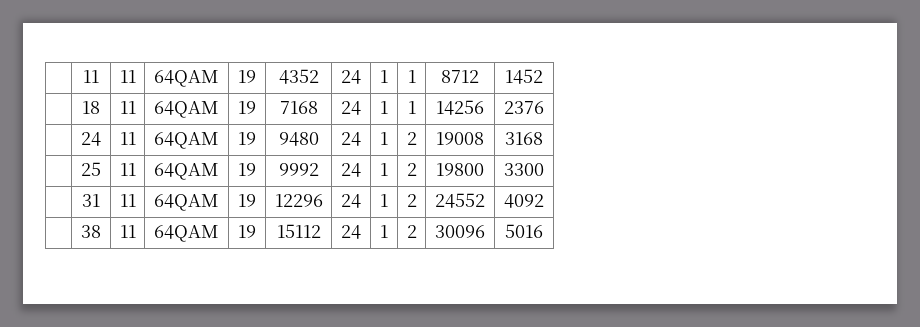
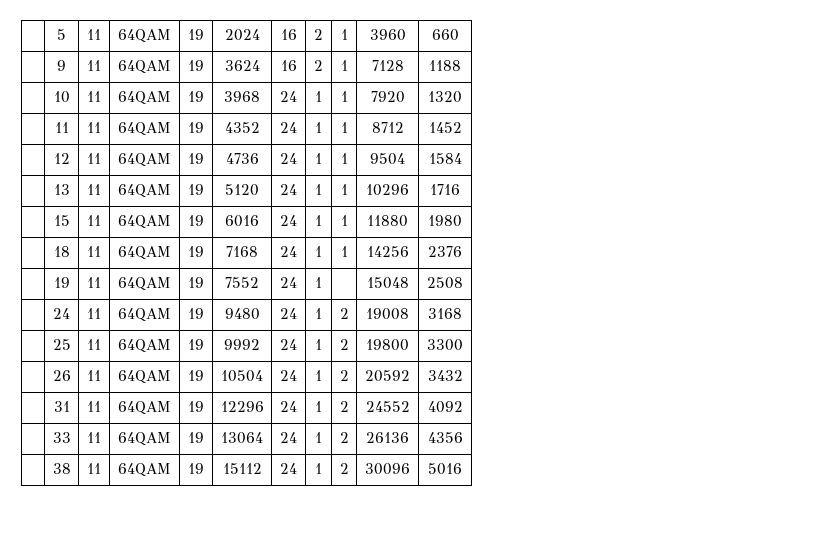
+ | 5 | 11 | 64QAM | 19 | 2024 | 16 | 2 | 1 | 3960 | 660
+ | 9 | 11 | 64QAM | 19 | 3624 | 16 | 2 | 1 | 7128 | 1188
+ | 10 | 11 | 64QAM | 19 | 3968 | 24 | 1 | 1 | 7920 | 1320
+ | 12 | 11 | 64QAM | 19 | 4736 | 24 | 1 | 1 | 9504 | 1584
+ | 13 | 11 | 64QAM | 19 | 5120 | 24 | 1 | 1 | 10296 | 1716
+ | 15 | 11 | 64QAM | 19 | 6016 | 24 | 1 | 1 | 11880 | 1980
+ | 19 | 11 | 64QAM | 19 | 7552 | 24 | 1 | | 15048 | 2508
+ | 26 | 11 | 64QAM | 19 | 10504 | 24 | 1 | 2 | 20592 | 3432
+ | 33 | 11 | 64QAM | 19 | 13064 | 24 | 1 | 2 | 26136 | 4356

